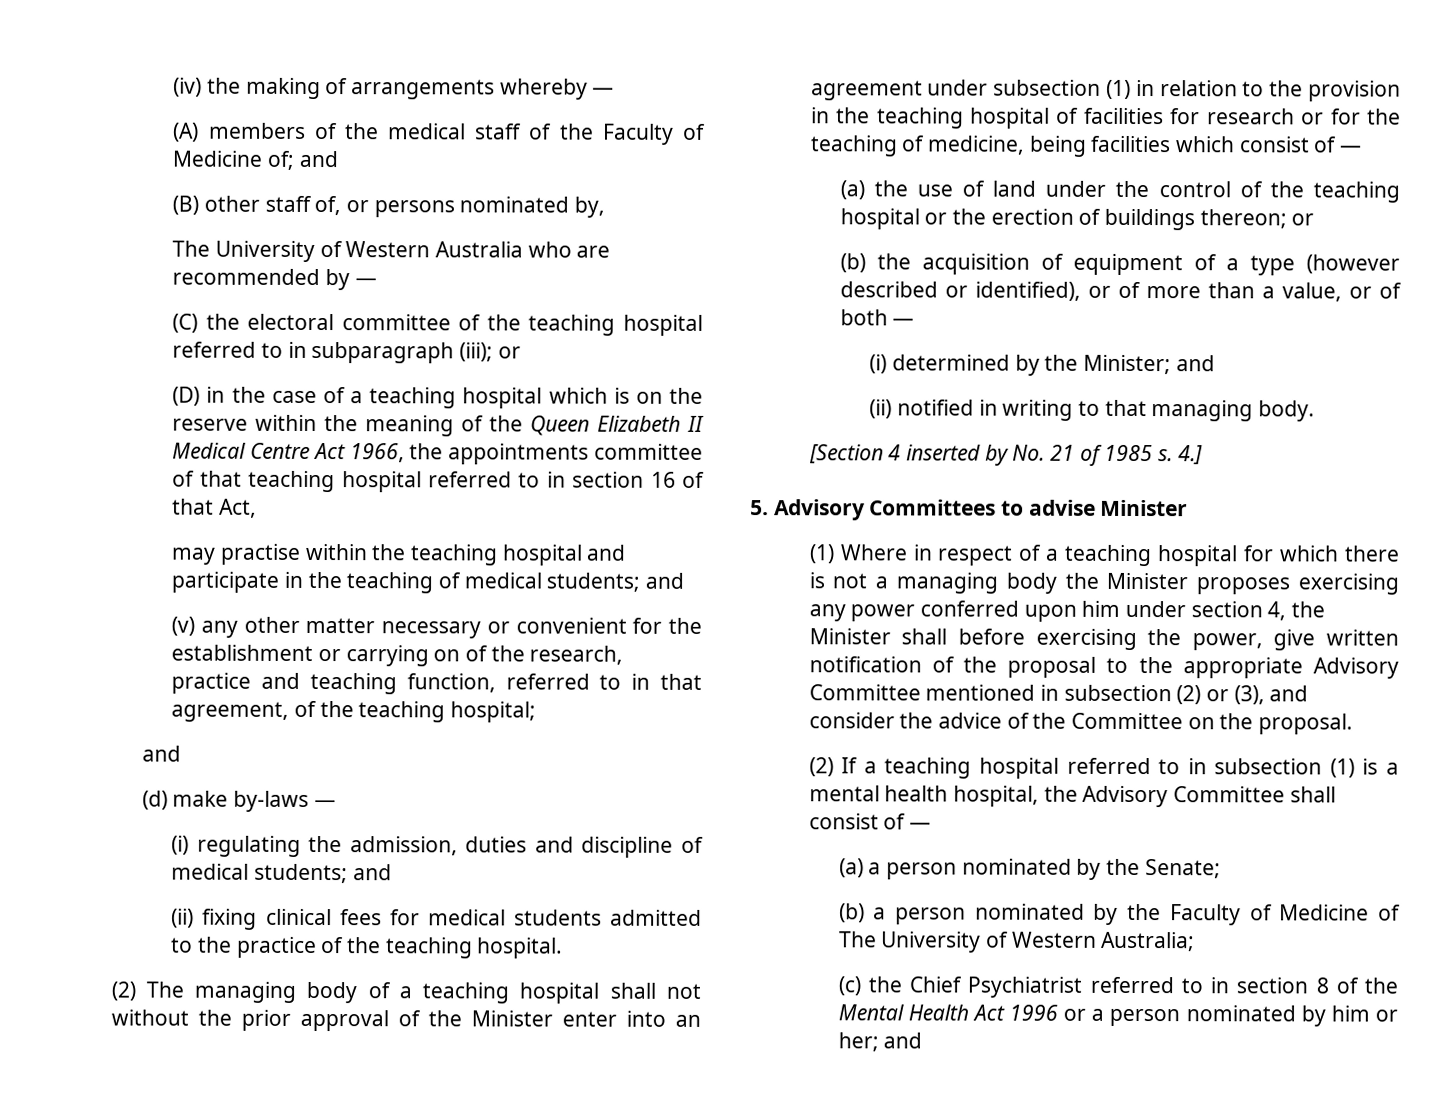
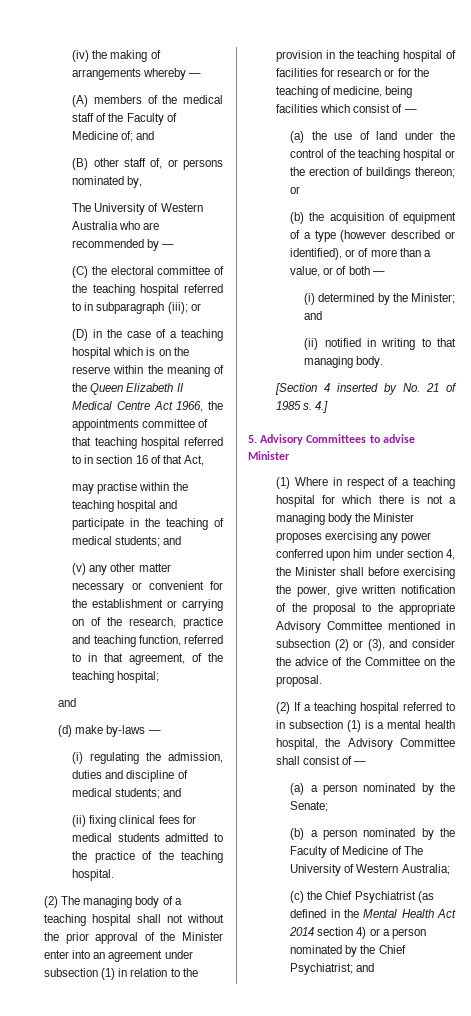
- (c) the Chief Psychiatrist referred to in section 8 of the Mental Health Act 1996 or a person nominated by him or her; and
+ (c) the Chief Psychiatrist (as defined in the Mental Health Act 2014 section 4) or a person nominated by the Chief Psychiatrist; and

